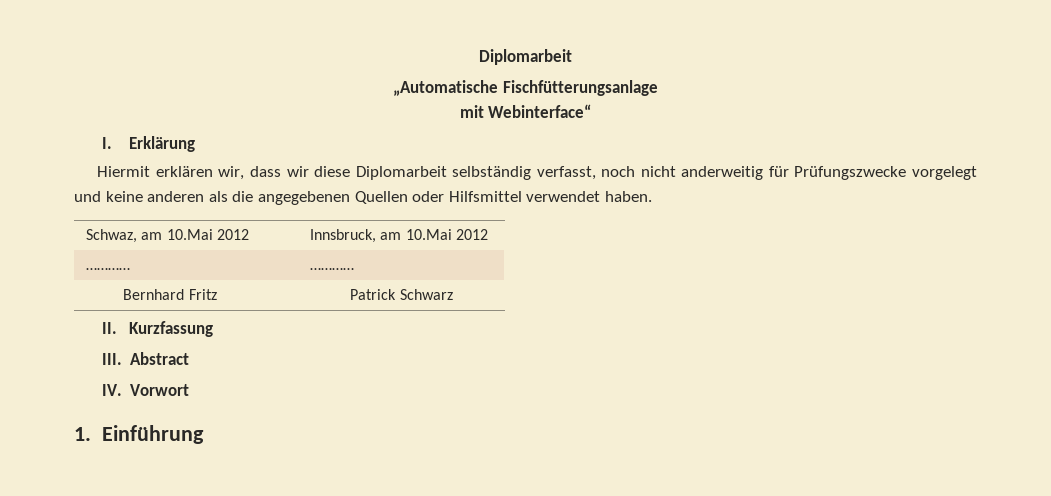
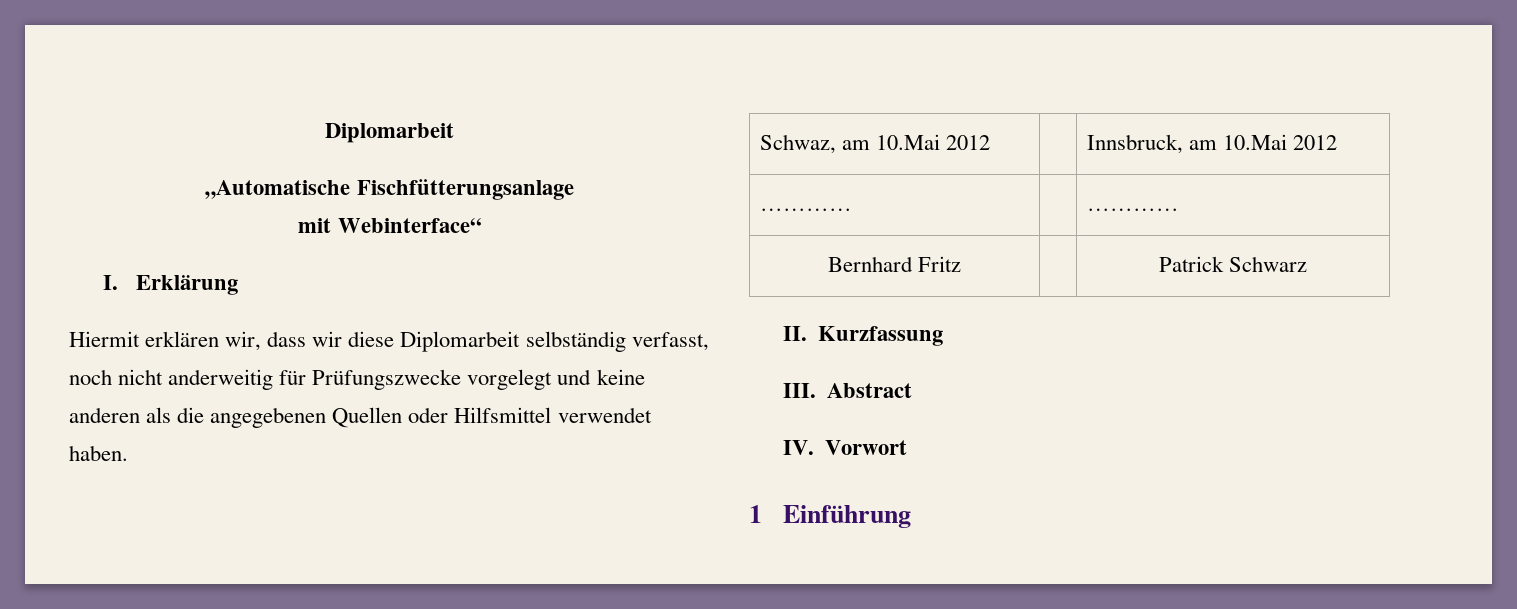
- 1. Einführung
+ 1 Einführung

